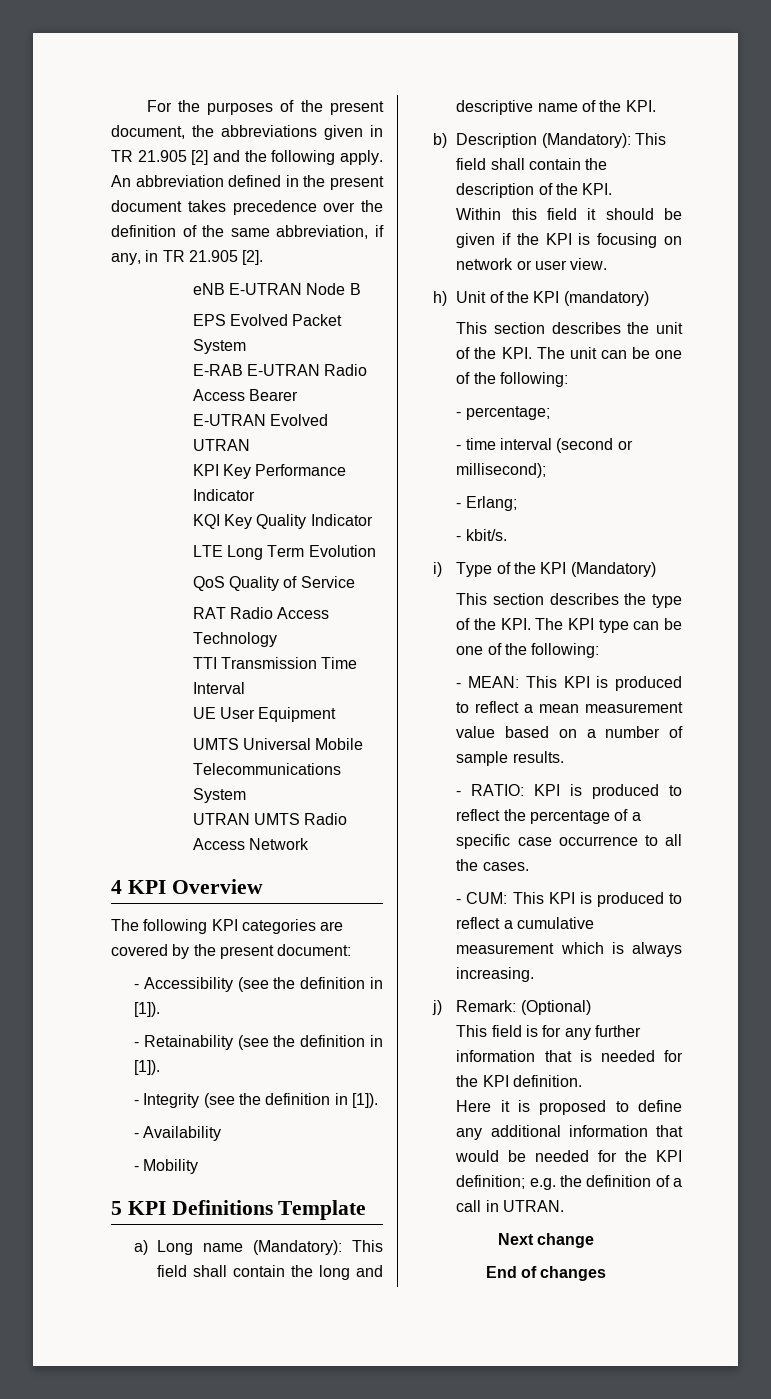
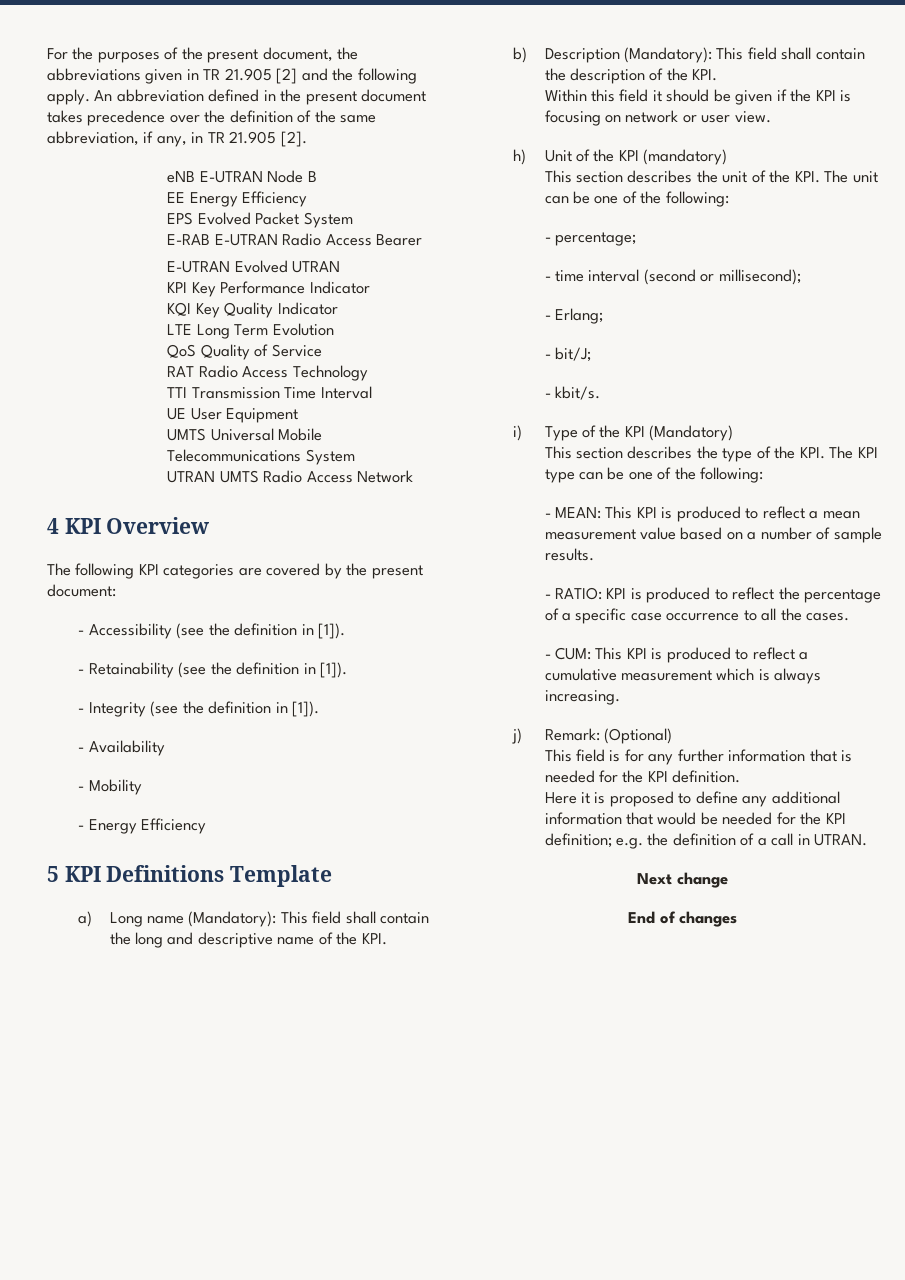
+ EE Energy Efficiency
+ - Energy Efficiency
+ - bit/J;

